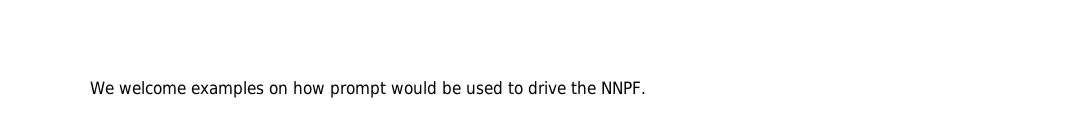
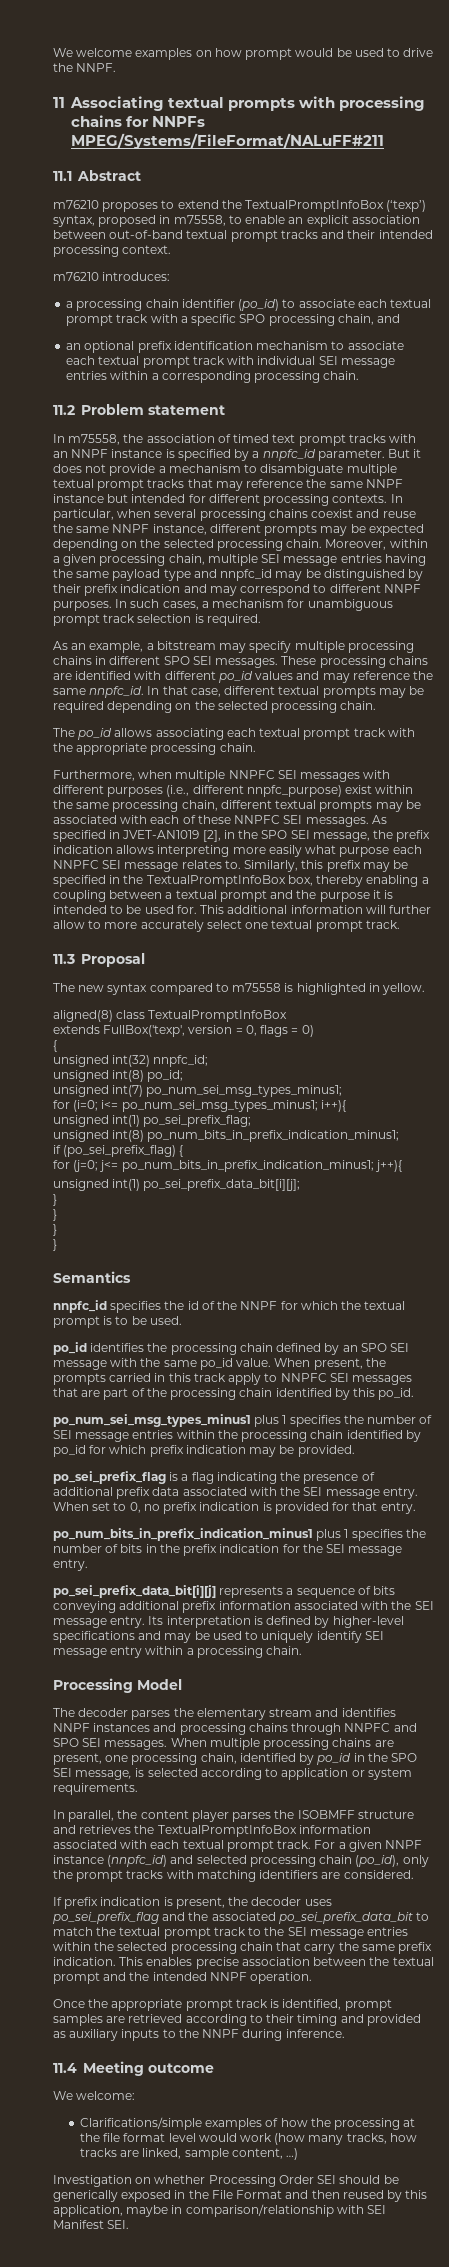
+ 11 Associating textual prompts with processing chains for NNPFs MPEG/Systems/FileFormat/NALuFF#211
+ 11.1 Abstract
+ m76210 proposes to extend the TextualPromptInfoBox (‘texp’) syntax, proposed in m75558, to enable an explicit association between out-of-band textual prompt tracks and their intended processing context.
+ m76210 introduces:
+ a processing chain identifier (po_id) to associate each textual prompt track with a specific SPO processing chain, and
+ an optional prefix identification mechanism to associate each textual prompt track with individual SEI message entries within a corresponding processing chain.
+ 11.2 Problem statement
+ In m75558, the association of timed text prompt tracks with an NNPF instance is specified by a nnpfc_id parameter. But it does not provide a mechanism to disambiguate multiple textual prompt tracks that may reference the same NNPF instance but intended for different processing contexts. In particular, when several processing chains coexist and reuse the same NNPF instance, different prompts may be expected depending on the selected processing chain. Moreover, within a given processing chain, multiple SEI message entries having the same payload type and nnpfc_id may be distinguished by their prefix indication and may correspond to different NNPF purposes. In such cases, a mechanism for unambiguous prompt track selection is required.
+ As an example, a bitstream may specify multiple processing chains in different SPO SEI messages. These processing chains are identified with different po_id values and may reference the same nnpfc_id. In that case, different textual prompts may be required depending on the selected processing chain.
+ The po_id allows associating each textual prompt track with the appropriate processing chain.
+ Furthermore, when multiple NNPFC SEI messages with different purposes (i.e., different nnpfc_purpose) exist within the same processing chain, different textual prompts may be associated with each of these NNPFC SEI messages. As specified in JVET-AN1019 [2], in the SPO SEI message, the prefix indication allows interpreting more easily what purpose each NNPFC SEI message relates to. Similarly, this prefix may be specified in the TextualPromptInfoBox box, thereby enabling a coupling between a textual prompt and the purpose it is intended to be used for. This additional information will further allow to more accurately select one textual prompt track.
+ 11.3 Proposal
+ The new syntax compared to m75558 is highlighted in yellow.
+ aligned(8) class TextualPromptInfoBox
+ extends FullBox('texp', version = 0, flags = 0)
+ {
+ unsigned int(32) nnpfc_id;
+ unsigned int(8) po_id;
+ unsigned int(7) po_num_sei_msg_types_minus1;
+ for (i=0; i<= po_num_sei_msg_types_minus1; i++){
+ unsigned int(1) po_sei_prefix_flag;
+ unsigned int(8) po_num_bits_in_prefix_indication_minus1;
+ if (po_sei_prefix_flag) {
+ for (j=0; j<= po_num_bits_in_prefix_indication_minus1; j++){
+ unsigned int(1) po_sei_prefix_data_bit[i][j];
+ }
+ }
+ }
+ }
+ Semantics
+ nnpfc_id specifies the id of the NNPF for which the textual prompt is to be used.
+ po_id identifies the processing chain defined by an SPO SEI message with the same po_id value. When present, the prompts carried in this track apply to NNPFC SEI messages that are part of the processing chain identified by this po_id.
+ po_num_sei_msg_types_minus1 plus 1 specifies the number of SEI message entries within the processing chain identified by po_id for which prefix indication may be provided.
+ po_sei_prefix_flag is a flag indicating the presence of additional prefix data associated with the SEI message entry. When set to 0, no prefix indication is provided for that entry.
+ po_num_bits_in_prefix_indication_minus1 plus 1 specifies the number of bits in the prefix indication for the SEI message entry.
+ po_sei_prefix_data_bit[i][j] represents a sequence of bits conveying additional prefix information associated with the SEI message entry. Its interpretation is defined by higher-level specifications and may be used to uniquely identify SEI message entry within a processing chain.
+ Processing Model
+ The decoder parses the elementary stream and identifies NNPF instances and processing chains through NNPFC and SPO SEI messages. When multiple processing chains are present, one processing chain, identified by po_id in the SPO SEI message, is selected according to application or system requirements.
+ In parallel, the content player parses the ISOBMFF structure and retrieves the TextualPromptInfoBox information associated with each textual prompt track. For a given NNPF instance (nnpfc_id) and selected processing chain (po_id), only the prompt tracks with matching identifiers are considered.
+ If prefix indication is present, the decoder uses po_sei_prefix_flag and the associated po_sei_prefix_data_bit to match the textual prompt track to the SEI message entries within the selected processing chain that carry the same prefix indication. This enables precise association between the textual prompt and the intended NNPF operation.
+ Once the appropriate prompt track is identified, prompt samples are retrieved according to their timing and provided as auxiliary inputs to the NNPF during inference.
+ 11.4 Meeting outcome
+ We welcome:
+ Clarifications/simple examples of how the processing at the file format level would work (how many tracks, how tracks are linked, sample content, …)
+ Investigation on whether Processing Order SEI should be generically exposed in the File Format and then reused by this application, maybe in comparison/relationship with SEI Manifest SEI.

